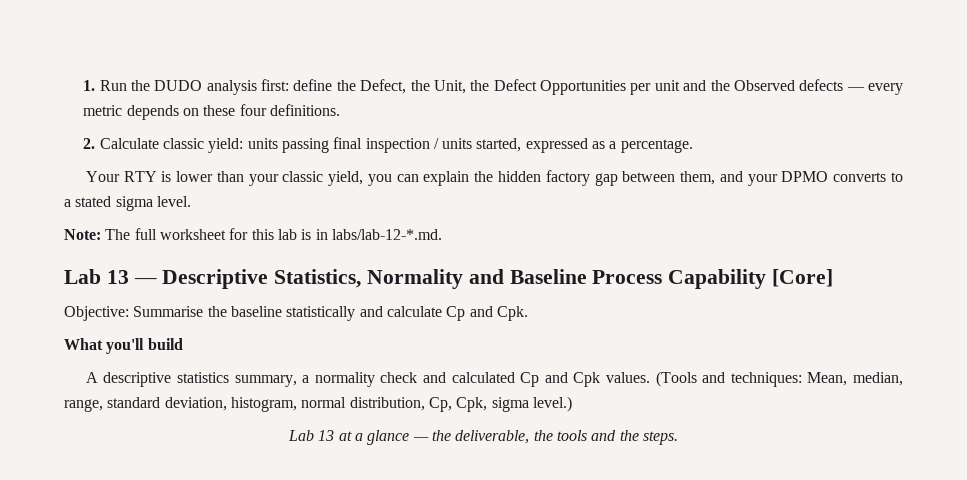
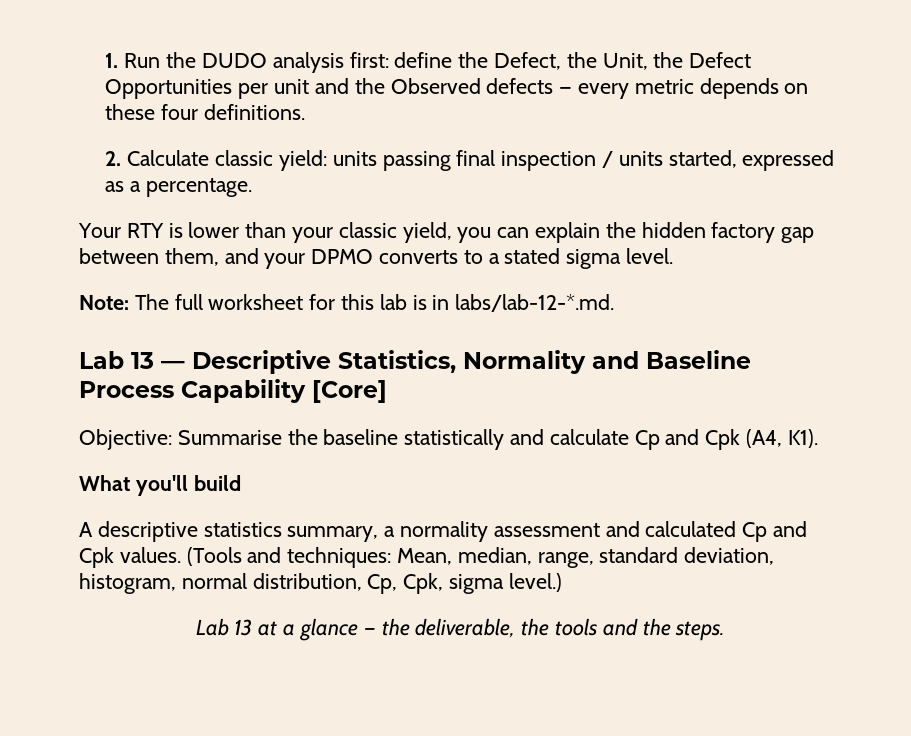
- Objective: Summarise the baseline statistically and calculate Cp and Cpk.
+ Objective: Summarise the baseline statistically and calculate Cp and Cpk (A4, K1).
- A descriptive statistics summary, a normality check and calculated Cp and Cpk values.
+ A descriptive statistics summary, a normality assessment and calculated Cp and Cpk values.

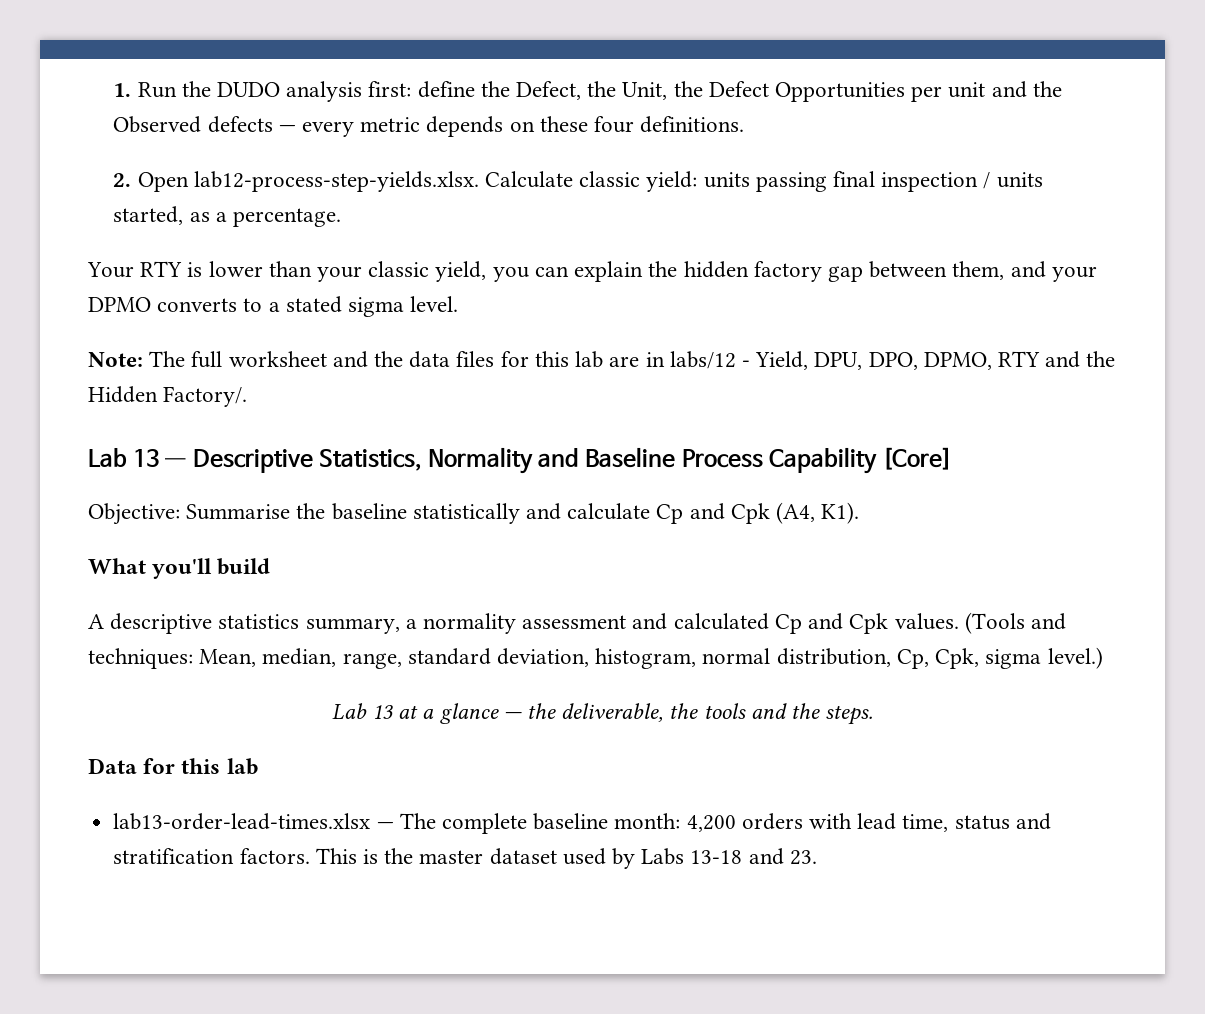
- 2. Calculate classic yield: units passing final inspection / units started, expressed as a percentage.
+ 2. Open lab12-process-step-yields.xlsx. Calculate classic yield: units passing final inspection / units started, as a percentage.
- Note: The full worksheet for this lab is in labs/lab-12-*.md.
+ Note: The full worksheet and the data files for this lab are in labs/12 - Yield, DPU, DPO, DPMO, RTY and the Hidden Factory/.
+ Data for this lab
+ lab13-order-lead-times.xlsx — The complete baseline month: 4,200 orders with lead time, status and stratification factors. This is the master dataset used by Labs 13-18 and 23.

